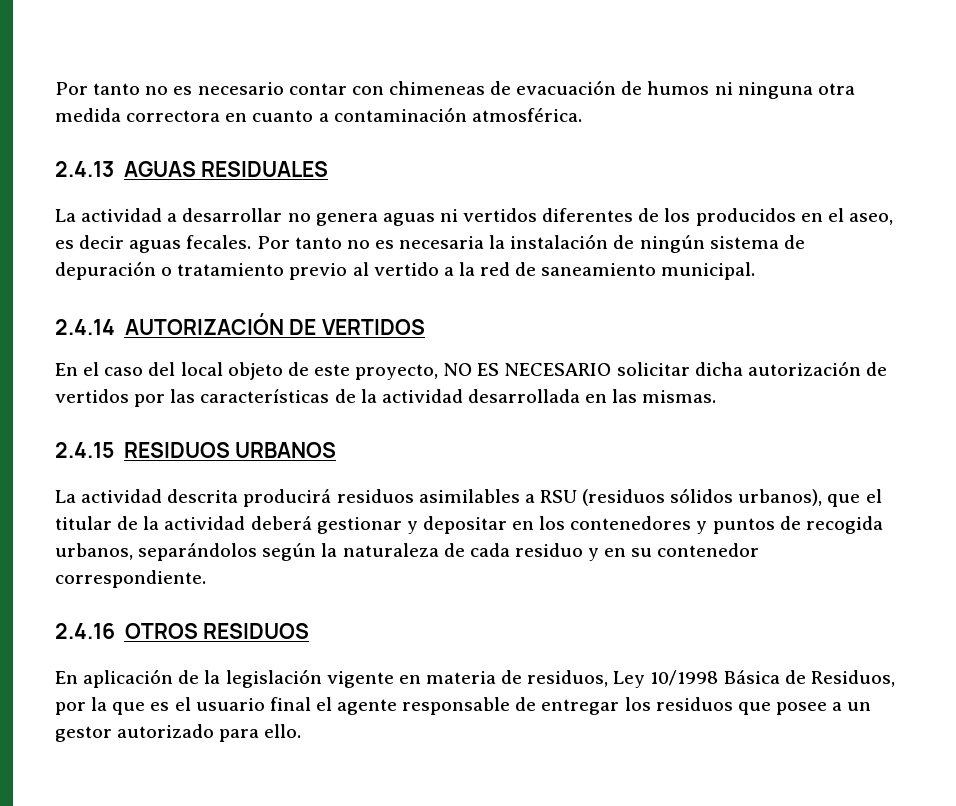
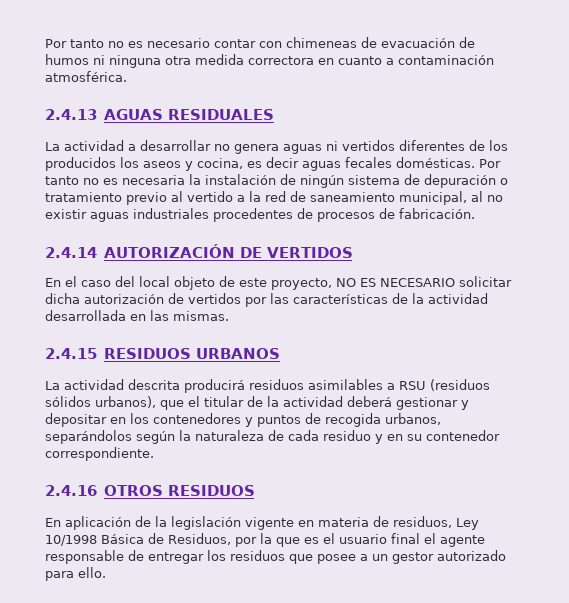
- La actividad a desarrollar no genera aguas ni vertidos diferentes de los producidos en el aseo, es decir aguas fecales.
+ La actividad a desarrollar no genera aguas ni vertidos diferentes de los producidos los aseos y cocina, es decir aguas fecales domésticas.
- Por tanto no es necesaria la instalación de ningún sistema de depuración o tratamiento previo al vertido a la red de saneamiento municipal.
+ Por tanto no es necesaria la instalación de ningún sistema de depuración o tratamiento previo al vertido a la red de saneamiento municipal, al no existir aguas industriales procedentes de procesos de fabricación.

